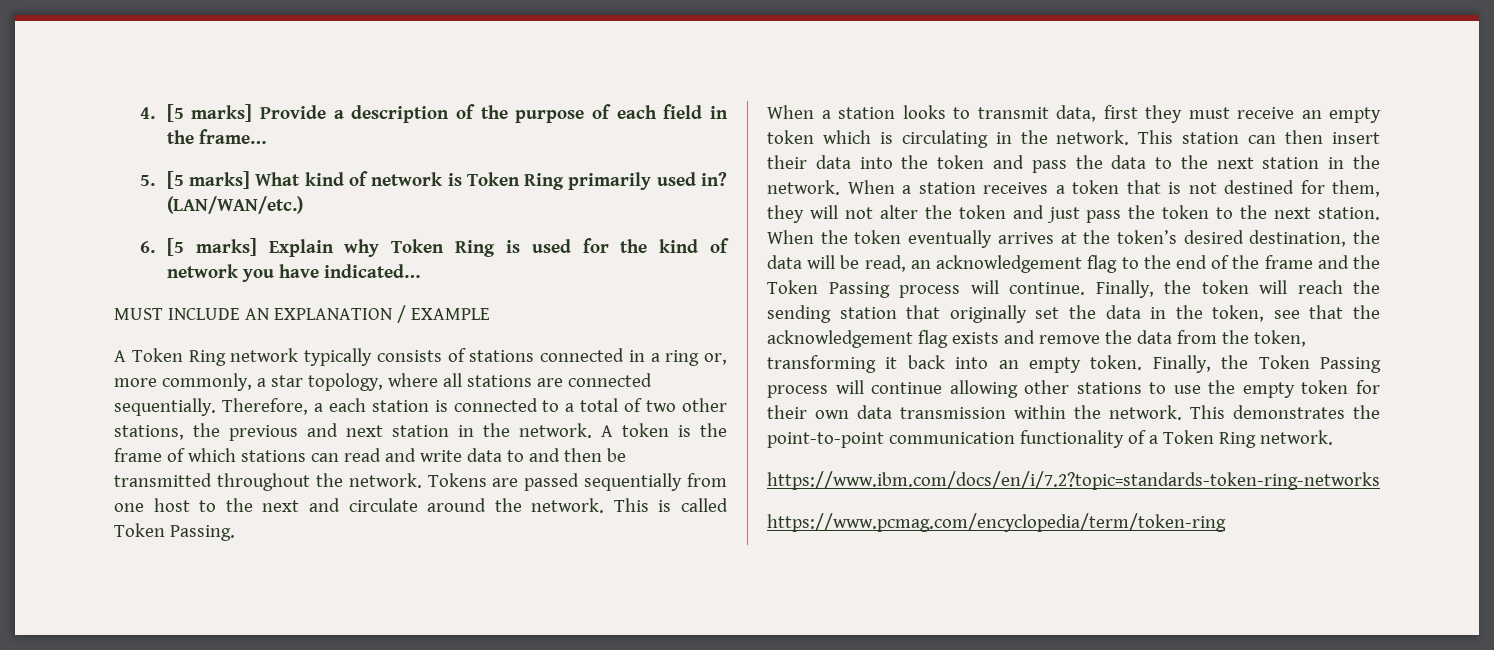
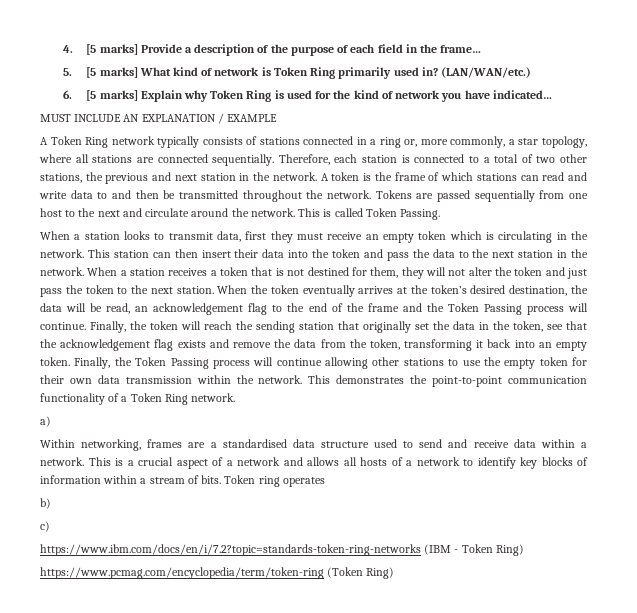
- Therefore, a each station is connected to a total of two other stations, the previous and next station in the network.
+ Therefore, each station is connected to a total of two other stations, the previous and next station in the network.
- https://www.ibm.com/docs/en/i/7.2?topic=standards-token-ring-networks
+ a)
+ Within networking, frames are a standardised data structure used to send and receive data within a network. This is a crucial aspect of a network and allows all hosts of a network to identify key blocks of information within a stream of bits. Token ring operates
+ b)
+ c)
+ https://www.ibm.com/docs/en/i/7.2?topic=standards-token-ring-networks (IBM - Token Ring)
- https://www.pcmag.com/encyclopedia/term/token-ring
+ https://www.pcmag.com/encyclopedia/term/token-ring (Token Ring)

